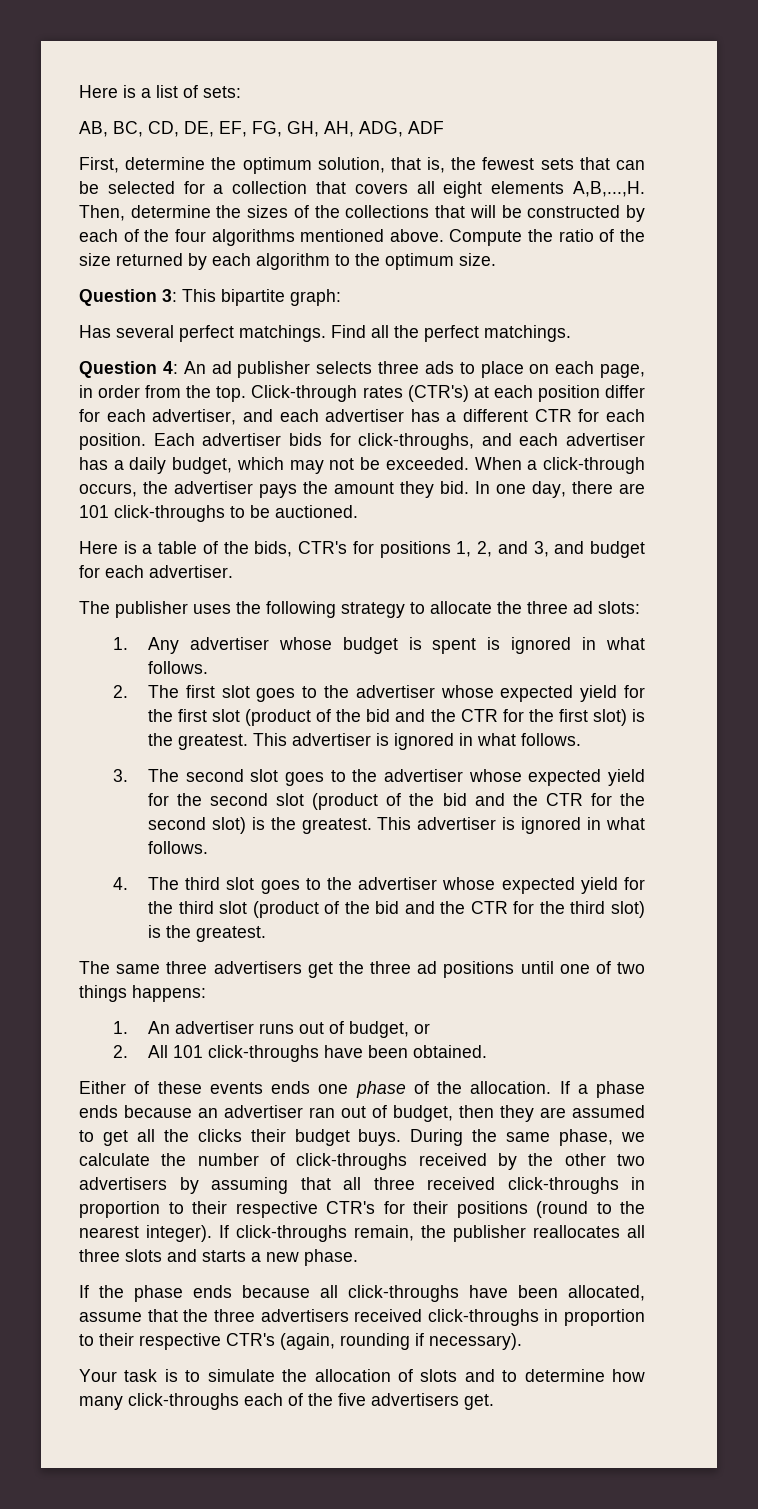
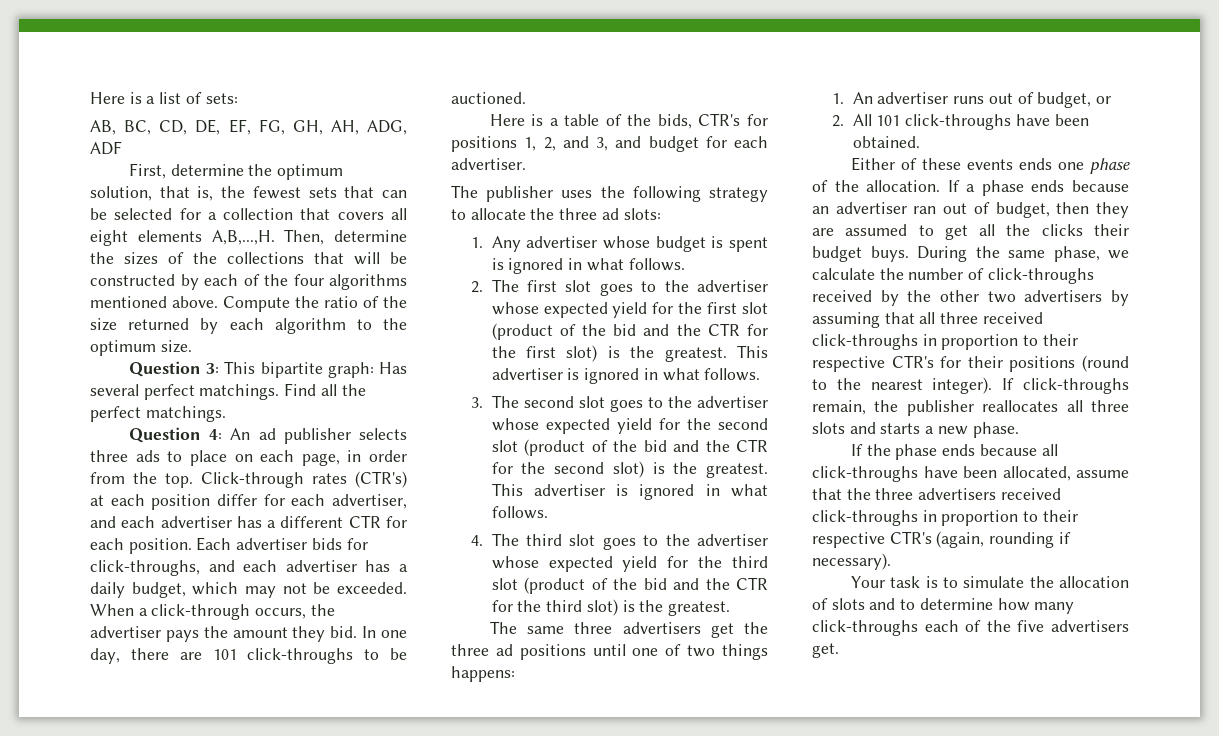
- Question 3: This bipartite graph:
- Has several perfect matchings.
+ Question 3: This bipartite graph: Has several perfect matchings.

